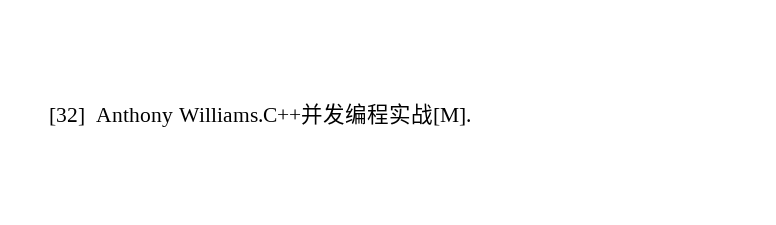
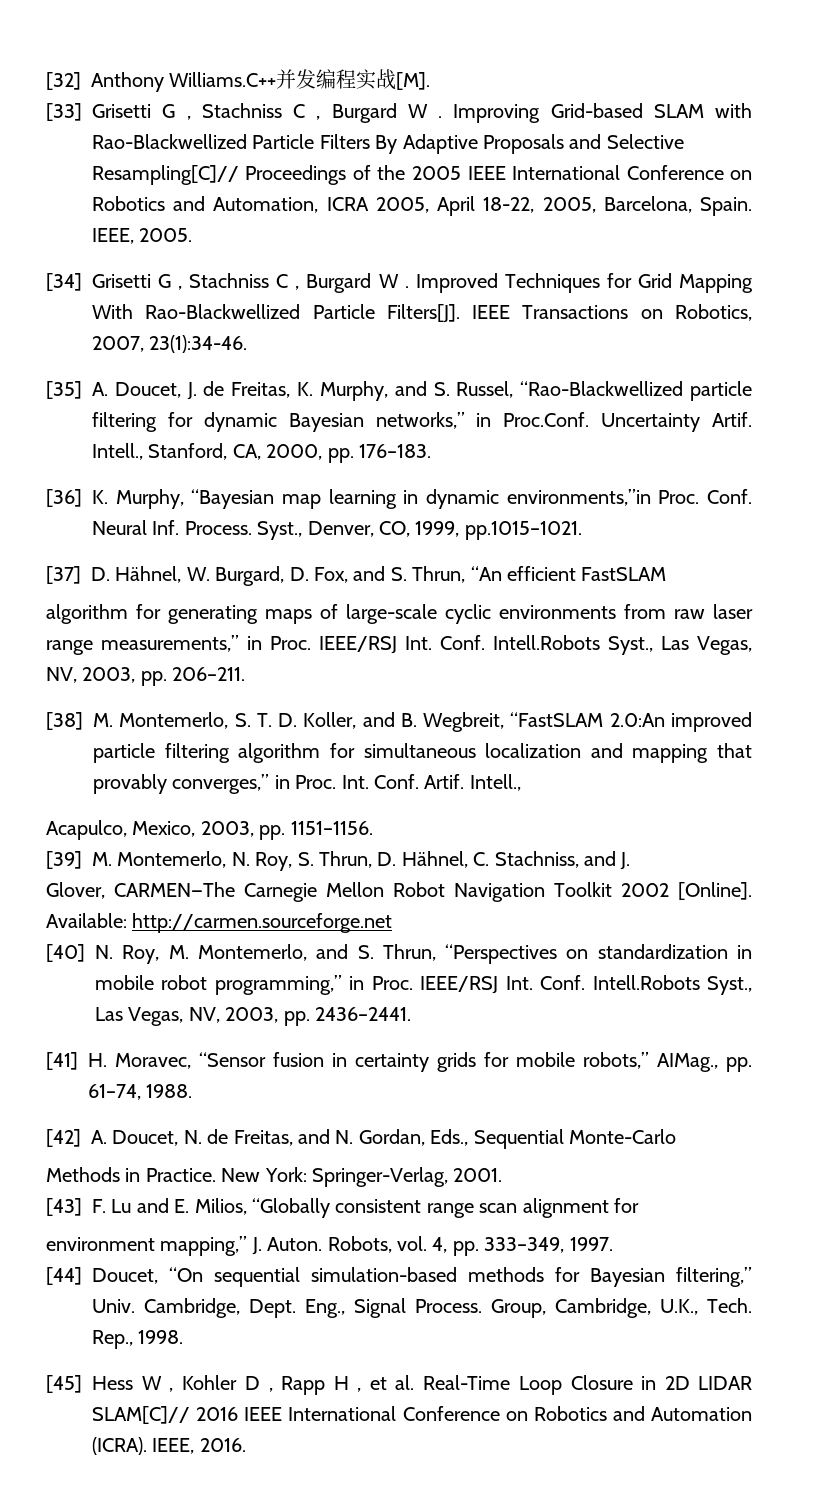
+ [33] Grisetti G , Stachniss C , Burgard W . Improving Grid-based SLAM with Rao-Blackwellized Particle Filters By Adaptive Proposals and Selective Resampling[C]// Proceedings of the 2005 IEEE International Conference on Robotics and Automation, ICRA 2005, April 18-22, 2005, Barcelona, Spain. IEEE, 2005.
+ [34] Grisetti G , Stachniss C , Burgard W . Improved Techniques for Grid Mapping With Rao-Blackwellized Particle Filters[J]. IEEE Transactions on Robotics, 2007, 23(1):34-46.
+ [35] A. Doucet, J. de Freitas, K. Murphy, and S. Russel, “Rao-Blackwellized particle filtering for dynamic Bayesian networks,” in Proc.Conf. Uncertainty Artif. Intell., Stanford, CA, 2000, pp. 176–183.
+ [36] K. Murphy, “Bayesian map learning in dynamic environments,”in Proc. Conf. Neural Inf. Process. Syst., Denver, CO, 1999, pp.1015–1021.
+ [37] D. Hähnel, W. Burgard, D. Fox, and S. Thrun, “An efficient FastSLAM
+ algorithm for generating maps of large-scale cyclic environments from raw laser range measurements,” in Proc. IEEE/RSJ Int. Conf. Intell.Robots Syst., Las Vegas, NV, 2003, pp. 206–211.
+ [38] M. Montemerlo, S. T. D. Koller, and B. Wegbreit, “FastSLAM 2.0:An improved particle filtering algorithm for simultaneous localization and mapping that provably converges,” in Proc. Int. Conf. Artif. Intell.,
+ Acapulco, Mexico, 2003, pp. 1151–1156.
+ [39] M. Montemerlo, N. Roy, S. Thrun, D. Hähnel, C. Stachniss, and J.
+ Glover, CARMEN—The Carnegie Mellon Robot Navigation Toolkit 2002 [Online]. Available: http://carmen.sourceforge.net
+ [40] N. Roy, M. Montemerlo, and S. Thrun, “Perspectives on standardization in mobile robot programming,” in Proc. IEEE/RSJ Int. Conf. Intell.Robots Syst., Las Vegas, NV, 2003, pp. 2436–2441.
+ [41] H. Moravec, “Sensor fusion in certainty grids for mobile robots,” AIMag., pp. 61–74, 1988.
+ [42] A. Doucet, N. de Freitas, and N. Gordan, Eds., Sequential Monte-Carlo
+ Methods in Practice. New York: Springer-Verlag, 2001.
+ [43] F. Lu and E. Milios, “Globally consistent range scan alignment for
+ environment mapping,” J. Auton. Robots, vol. 4, pp. 333–349, 1997.
+ [44] Doucet, “On sequential simulation-based methods for Bayesian filtering,” Univ. Cambridge, Dept. Eng., Signal Process. Group, Cambridge, U.K., Tech. Rep., 1998.
+ [45] Hess W , Kohler D , Rapp H , et al. Real-Time Loop Closure in 2D LIDAR SLAM[C]// 2016 IEEE International Conference on Robotics and Automation (ICRA). IEEE, 2016.

